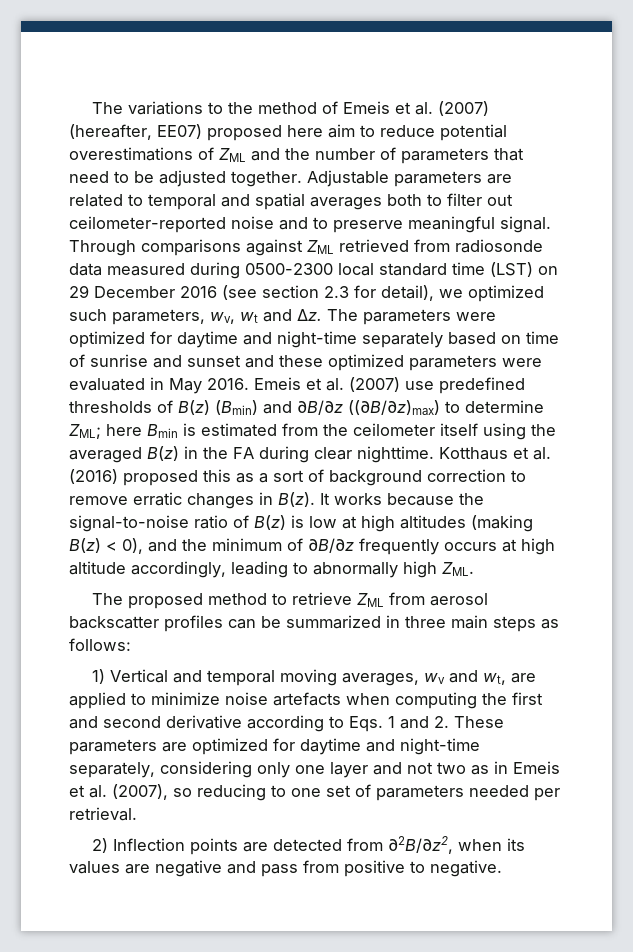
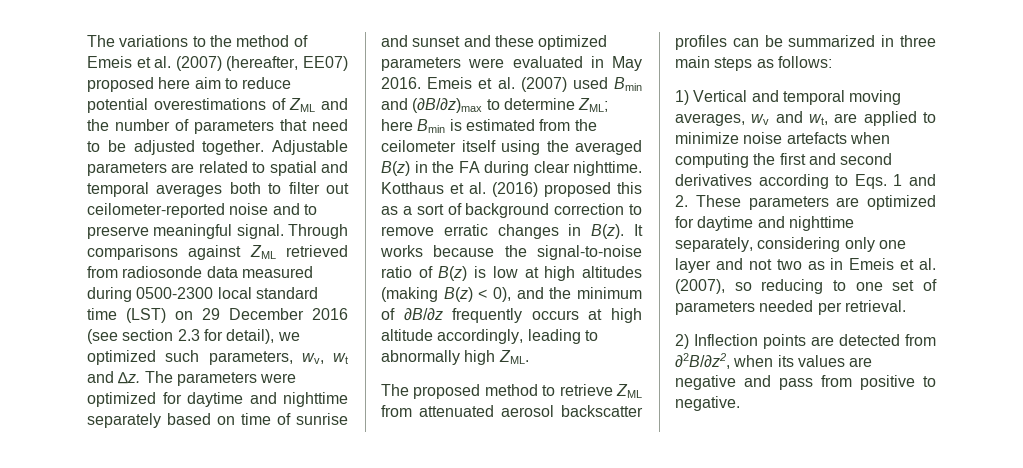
- Adjustable parameters are related to temporal and spatial averages both to filter out ceilometer-reported noise and to preserve meaningful signal.
+ Adjustable parameters are related to spatial and temporal averages both to filter out ceilometer-reported noise and to preserve meaningful signal.
- The parameters were optimized for daytime and night-time separately based on time of sunrise and sunset and these optimized parameters were evaluated in May 2016.
+ The parameters were optimized for daytime and nighttime separately based on time of sunrise and sunset and these optimized parameters were evaluated in May 2016.
- Emeis et al. (2007) use predefined thresholds of B(z) (Bmin) and ∂B/∂z ((∂B/∂z)max) to determine ZML; here Bmin is estimated from the ceilometer itself using the averaged B(z) in the FA during clear nighttime.
+ Emeis et al. (2007) used Bmin and (∂B/∂z)max to determine ZML; here Bmin is estimated from the ceilometer itself using the averaged B(z) in the FA during clear nighttime.
- The proposed method to retrieve ZML from aerosol backscatter profiles can be summarized in three main steps as follows:
+ The proposed method to retrieve ZML from attenuated aerosol backscatter profiles can be summarized in three main steps as follows:
- 1) Vertical and temporal moving averages, wv and wt, are applied to minimize noise artefacts when computing the first and second derivative according to Eqs. 1 and 2. These parameters are optimized for daytime and night-time separately, considering only one layer and not two as in Emeis et al. (2007), so reducing to one set of parameters needed per retrieval.
+ 1) Vertical and temporal moving averages, wv and wt, are applied to minimize noise artefacts when computing the first and second derivatives according to Eqs. 1 and 2. These parameters are optimized for daytime and nighttime separately, considering only one layer and not two as in Emeis et al. (2007), so reducing to one set of parameters needed per retrieval.

